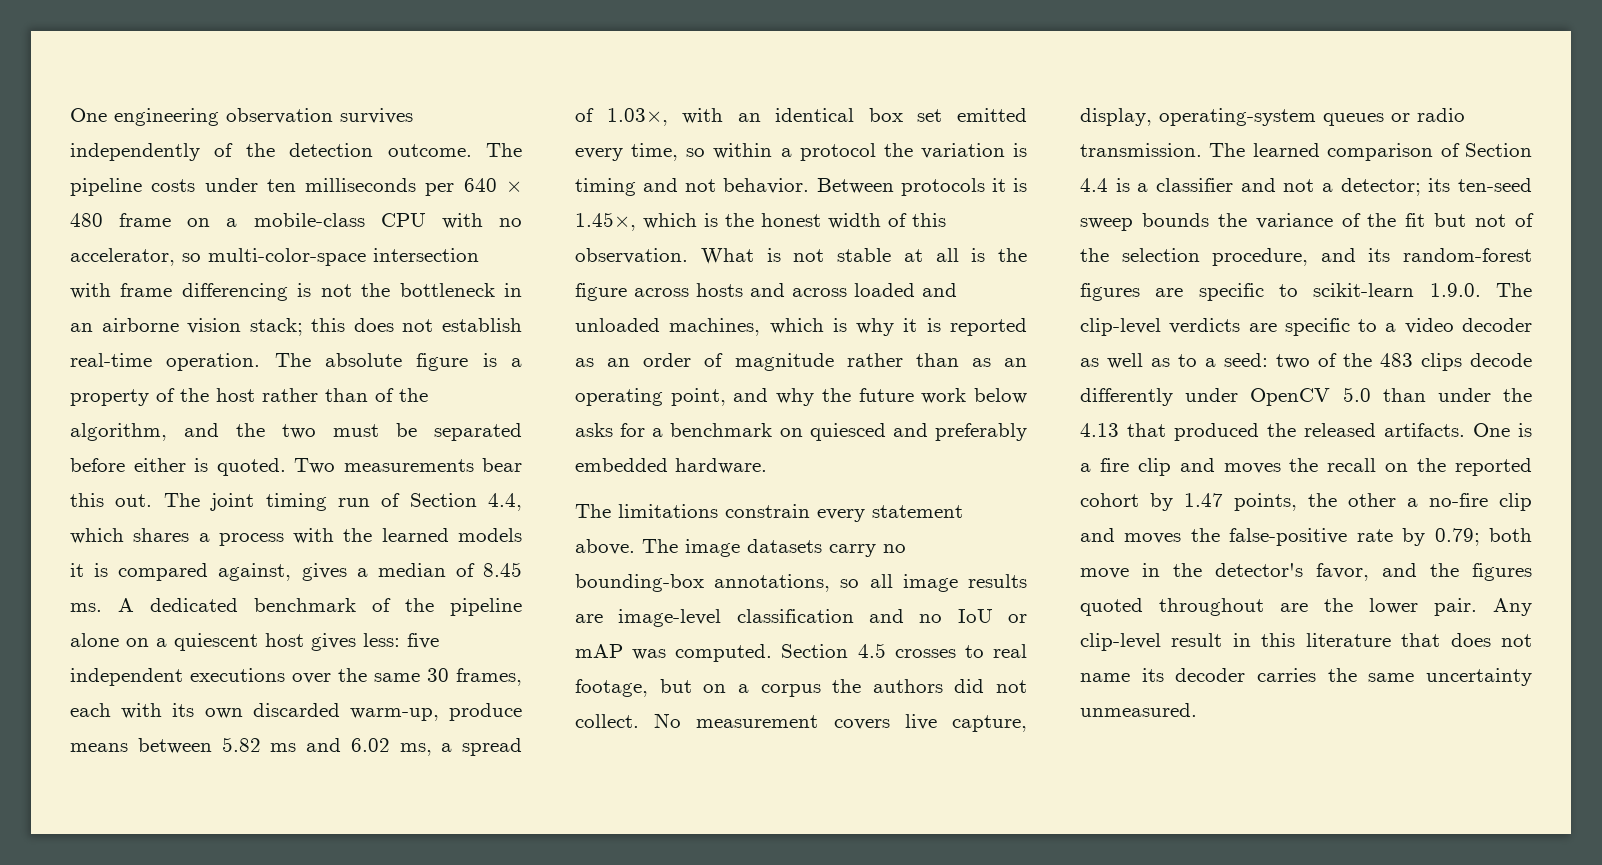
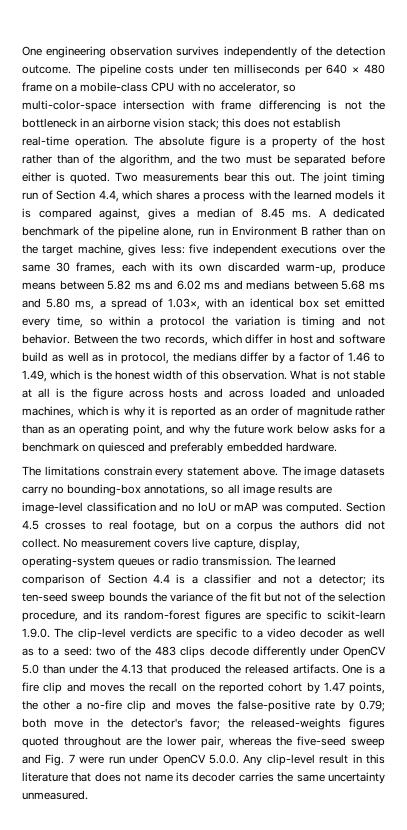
- A dedicated benchmark of the pipeline alone on a quiescent host gives less: five independent executions over the same 30 frames, each with its own discarded warm-up, produce means between 5.82 ms and 6.02 ms, a spread of 1.03×, with an identical box set emitted every time, so within a protocol the variation is timing and not behavior.
+ A dedicated benchmark of the pipeline alone, run in Environment B rather than on the target machine, gives less: five independent executions over the same 30 frames, each with its own discarded warm-up, produce means between 5.82 ms and 6.02 ms and medians between 5.68 ms and 5.80 ms, a spread of 1.03×, with an identical box set emitted every time, so within a protocol the variation is timing and not behavior.
- Between protocols it is 1.45×, which is the honest width of this observation.
+ Between the two records, which differ in host and software build as well as in protocol, the medians differ by a factor of 1.46 to 1.49, which is the honest width of this observation.
- One is a fire clip and moves the recall on the reported cohort by 1.47 points, the other a no-fire clip and moves the false-positive rate by 0.79; both move in the detector's favor, and the figures quoted throughout are the lower pair. Any clip-level result in this literature that does not name its decoder carries the same uncertainty unmeasured.
+ One is a fire clip and moves the recall on the reported cohort by 1.47 points, the other a no-fire clip and moves the false-positive rate by 0.79; both move in the detector's favor; the released-weights figures quoted throughout are the lower pair, whereas the five-seed sweep and Fig. 7 were run under OpenCV 5.0.0. Any clip-level result in this literature that does not name its decoder carries the same uncertainty unmeasured.

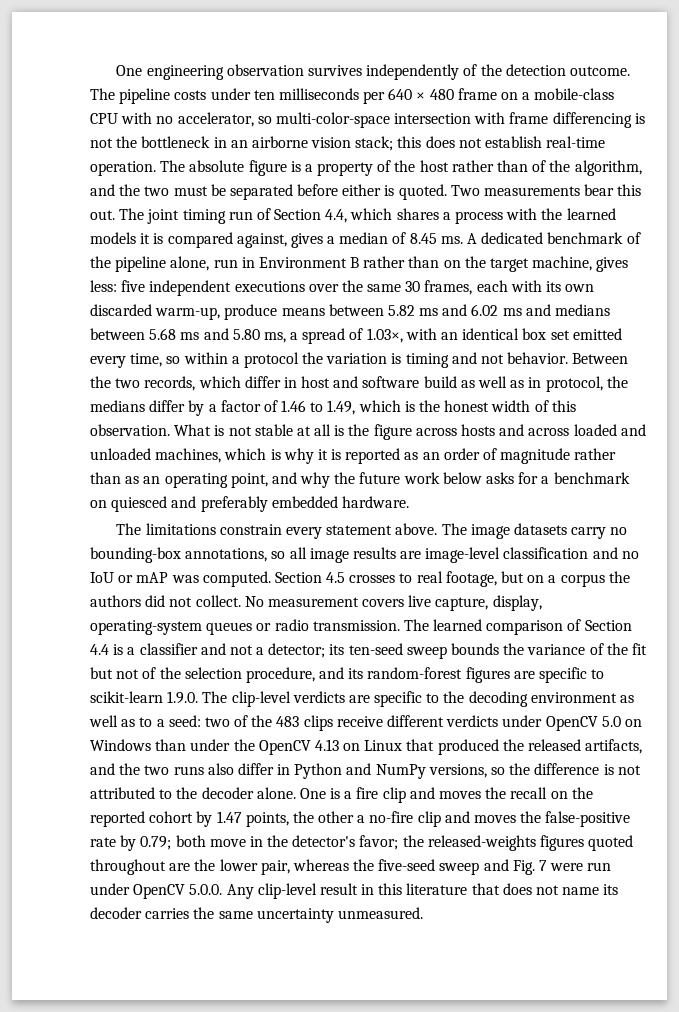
- The learned comparison of Section 4.4 is a classifier and not a detector; its ten-seed sweep bounds the variance of the fit but not of the selection procedure, and its random-forest figures are specific to scikit-learn 1.9.0. The clip-level verdicts are specific to a video decoder as well as to a seed: two of the 483 clips decode differently under OpenCV 5.0 than under the 4.13 that produced the released artifacts.
+ The learned comparison of Section 4.4 is a classifier and not a detector; its ten-seed sweep bounds the variance of the fit but not of the selection procedure, and its random-forest figures are specific to scikit-learn 1.9.0. The clip-level verdicts are specific to the decoding environment as well as to a seed: two of the 483 clips receive different verdicts under OpenCV 5.0 on Windows than under the OpenCV 4.13 on Linux that produced the released artifacts, and the two runs also differ in Python and NumPy versions, so the difference is not attributed to the decoder alone.

